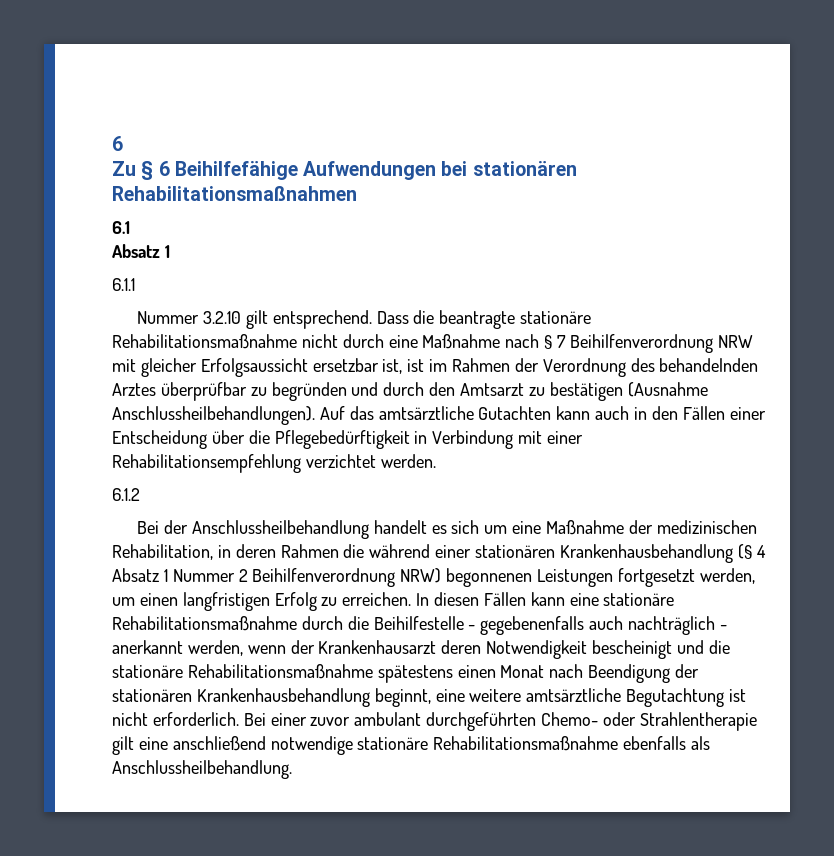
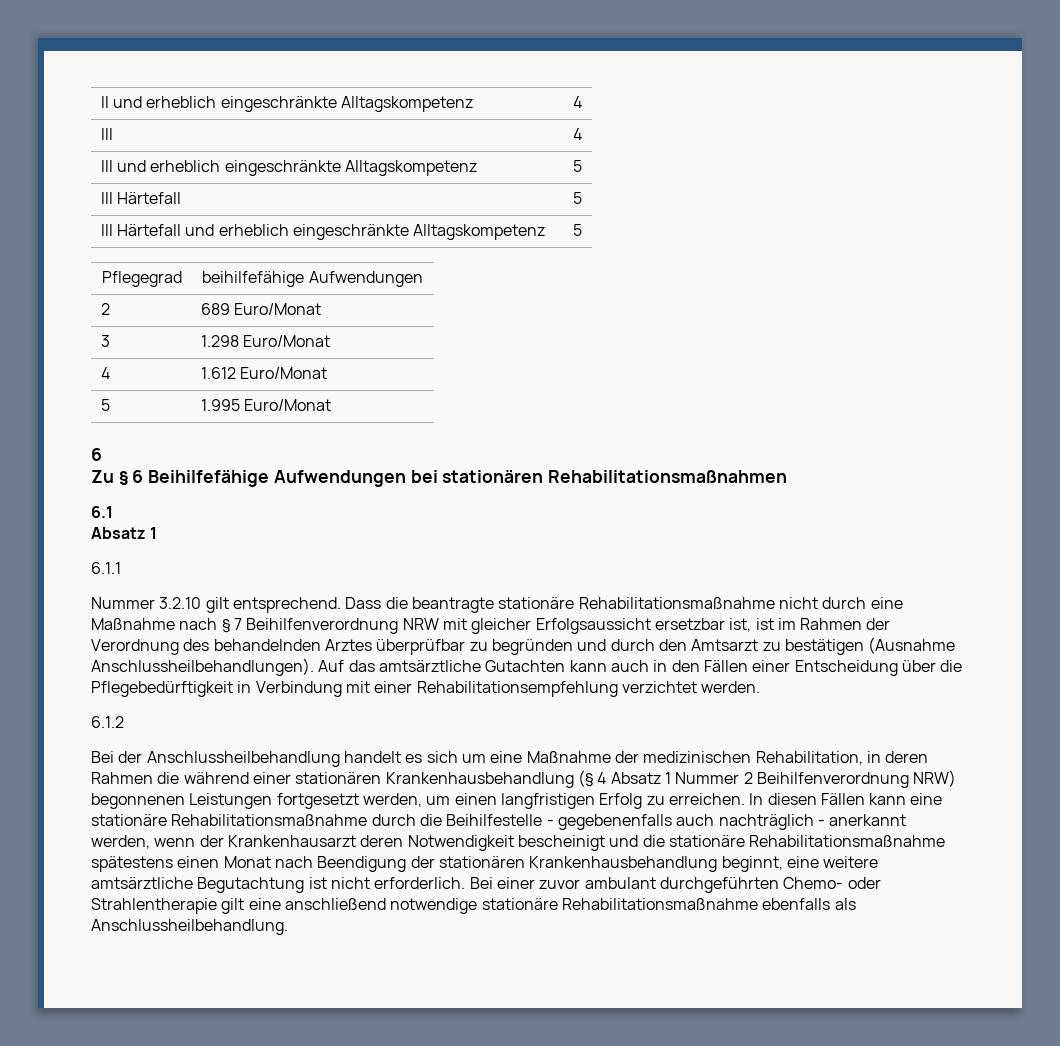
+ II und erheblich eingeschränkte Alltagskompetenz | 4
+ III | 4
+ III und erheblich eingeschränkte Alltagskompetenz | 5
+ III Härtefall | 5
+ III Härtefall und erheblich eingeschränkte Alltagskompetenz | 5
+ Pflegegrad | beihilfefähige Aufwendungen
+ 2 | 689 Euro/Monat
+ 3 | 1.298 Euro/Monat
+ 4 | 1.612 Euro/Monat
+ 5 | 1.995 Euro/Monat

